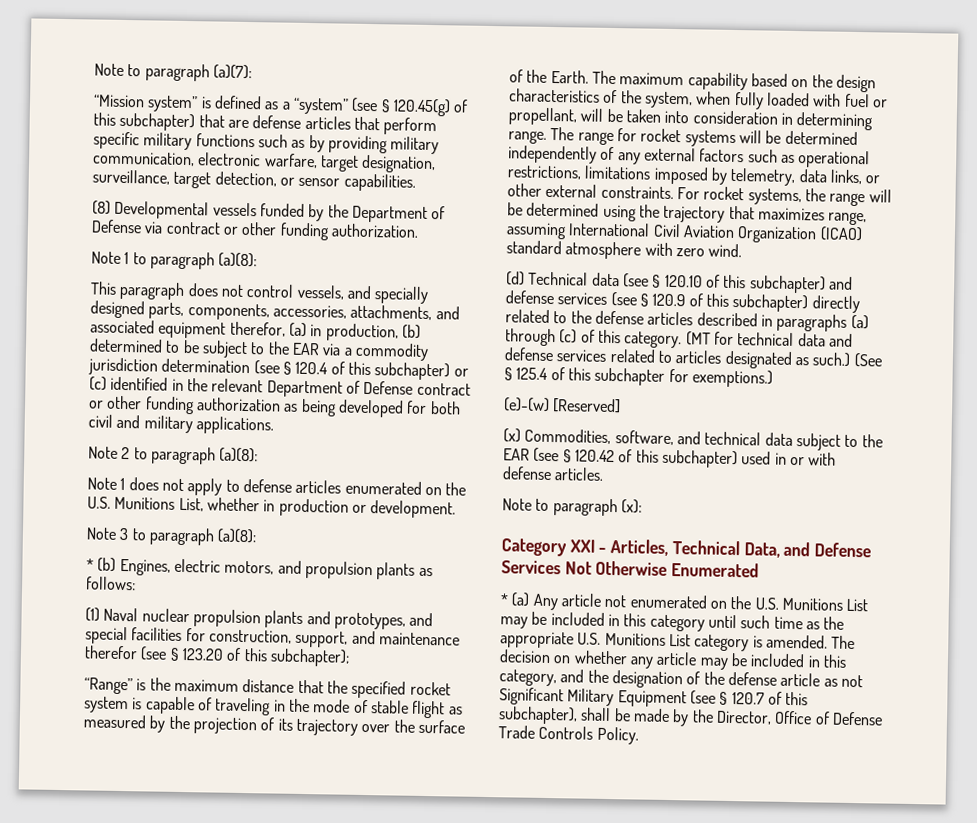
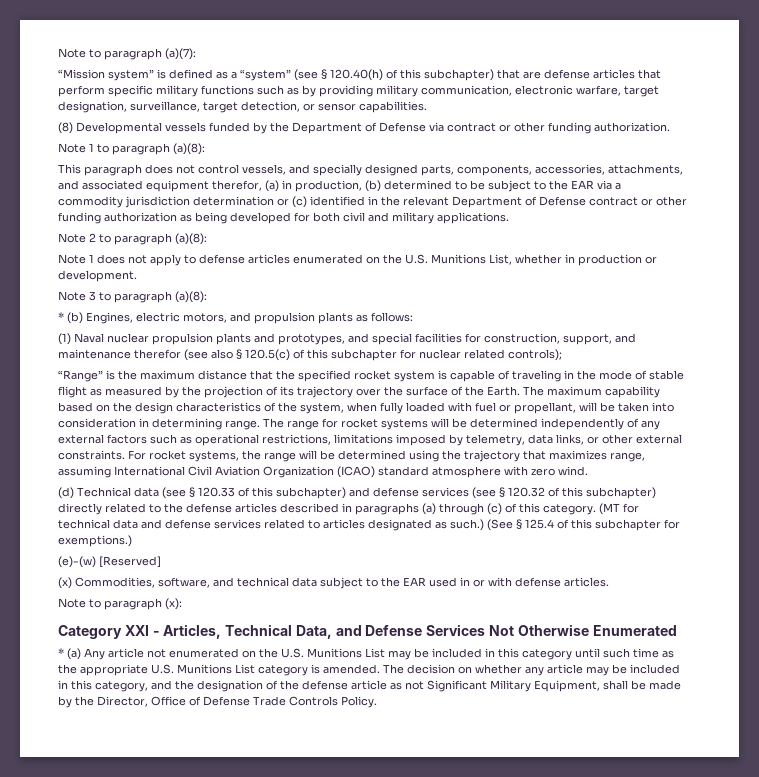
- “Mission system” is defined as a “system” (see § 120.45(g) of this subchapter) that are defense articles that perform specific military functions such as by providing military communication, electronic warfare, target designation, surveillance, target detection, or sensor capabilities.
+ “Mission system” is defined as a “system” (see § 120.40(h) of this subchapter) that are defense articles that perform specific military functions such as by providing military communication, electronic warfare, target designation, surveillance, target detection, or sensor capabilities.
- This paragraph does not control vessels, and specially designed parts, components, accessories, attachments, and associated equipment therefor, (a) in production, (b) determined to be subject to the EAR via a commodity jurisdiction determination (see § 120.4 of this subchapter) or (c) identified in the relevant Department of Defense contract or other funding authorization as being developed for both civil and military applications.
+ This paragraph does not control vessels, and specially designed parts, components, accessories, attachments, and associated equipment therefor, (a) in production, (b) determined to be subject to the EAR via a commodity jurisdiction determination or (c) identified in the relevant Department of Defense contract or other funding authorization as being developed for both civil and military applications.
- (1) Naval nuclear propulsion plants and prototypes, and special facilities for construction, support, and maintenance therefor (see § 123.20 of this subchapter);
+ (1) Naval nuclear propulsion plants and prototypes, and special facilities for construction, support, and maintenance therefor (see also § 120.5(c) of this subchapter for nuclear related controls);
- (d) Technical data (see § 120.10 of this subchapter) and defense services (see § 120.9 of this subchapter) directly related to the defense articles described in paragraphs (a) through (c) of this category.
+ (d) Technical data (see § 120.33 of this subchapter) and defense services (see § 120.32 of this subchapter) directly related to the defense articles described in paragraphs (a) through (c) of this category.
- (x) Commodities, software, and technical data subject to the EAR (see § 120.42 of this subchapter) used in or with defense articles.
+ (x) Commodities, software, and technical data subject to the EAR used in or with defense articles.
- The decision on whether any article may be included in this category, and the designation of the defense article as not Significant Military Equipment (see § 120.7 of this subchapter), shall be made by the Director, Office of Defense Trade Controls Policy.
+ The decision on whether any article may be included in this category, and the designation of the defense article as not Significant Military Equipment, shall be made by the Director, Office of Defense Trade Controls Policy.

